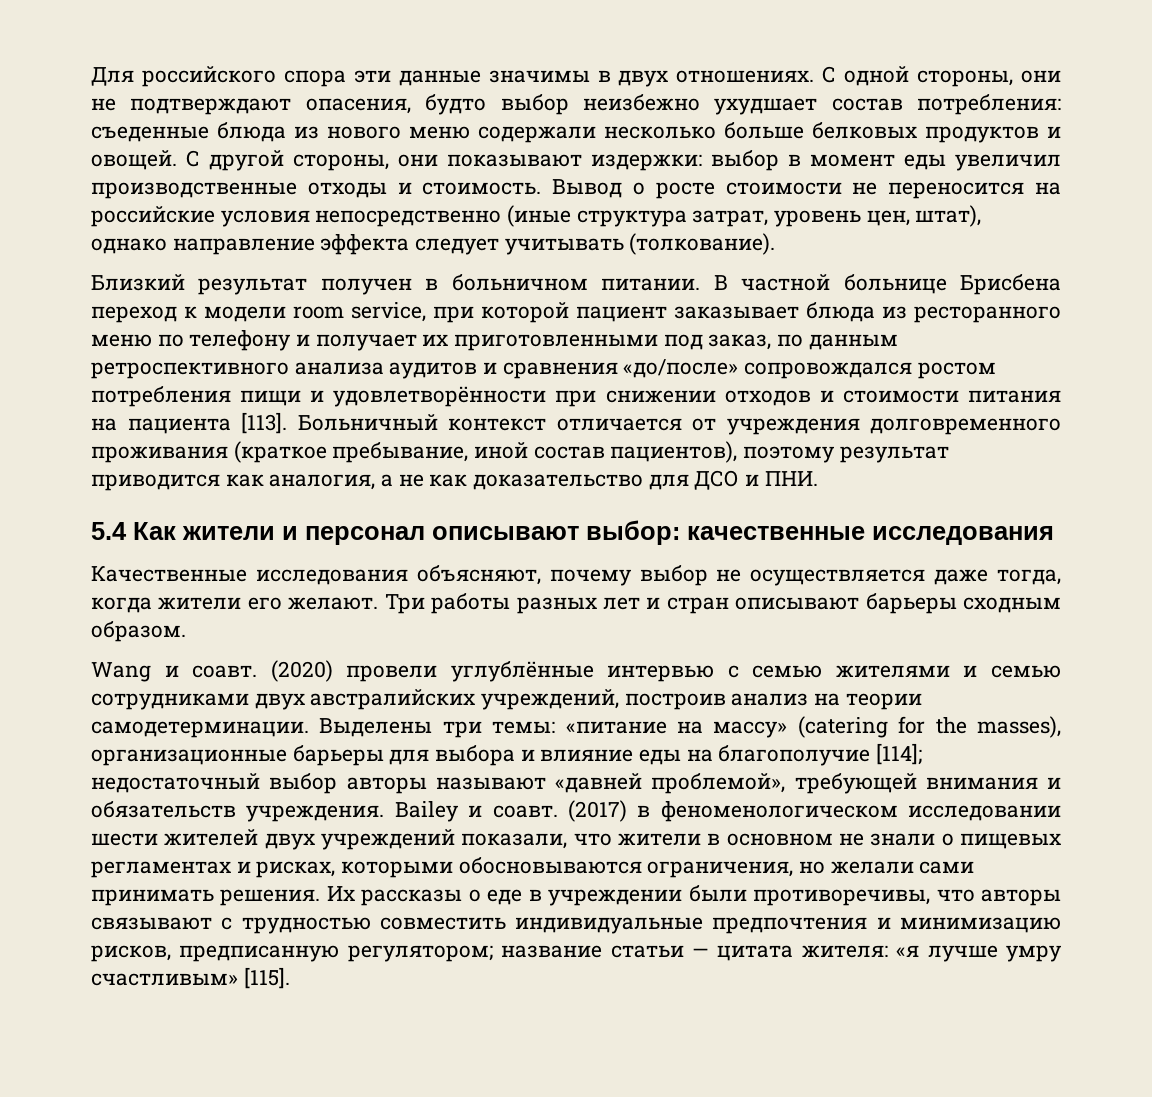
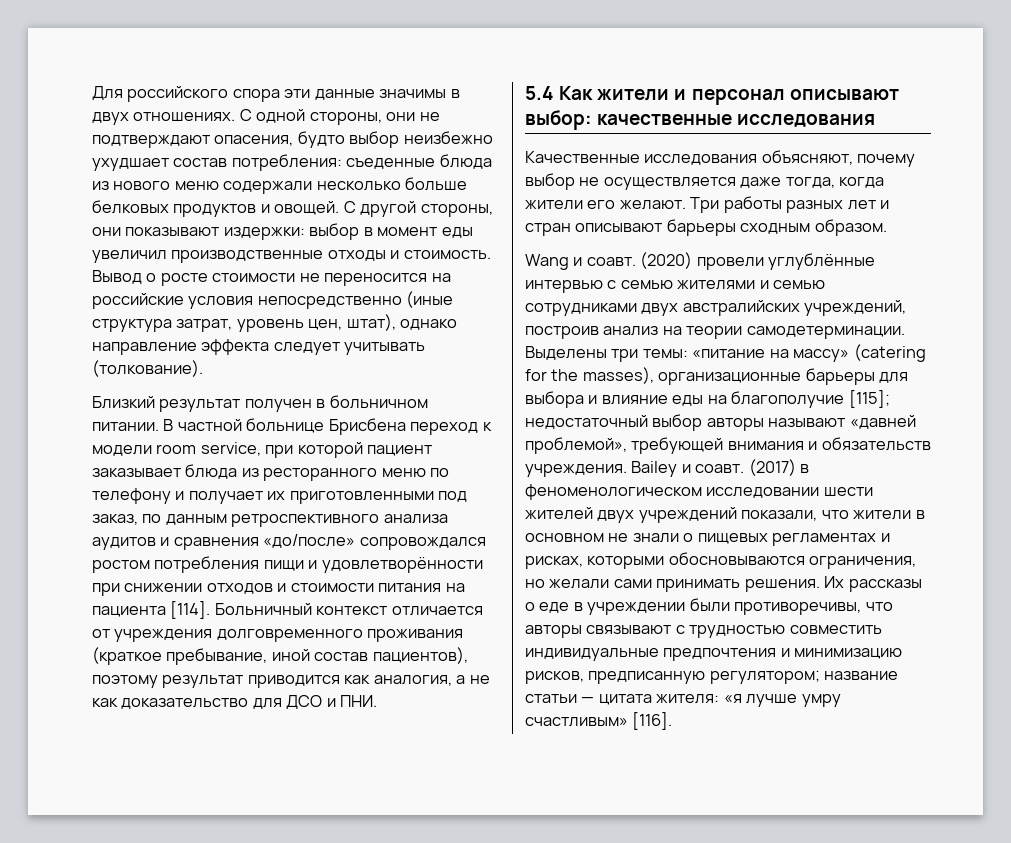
- В частной больнице Брисбена переход к модели room service, при которой пациент заказывает блюда из ресторанного меню по телефону и получает их приготовленными под заказ, по данным ретроспективного анализа аудитов и сравнения «до/после» сопровождался ростом потребления пищи и удовлетворённости при снижении отходов и стоимости питания на пациента [113].
+ В частной больнице Брисбена переход к модели room service, при которой пациент заказывает блюда из ресторанного меню по телефону и получает их приготовленными под заказ, по данным ретроспективного анализа аудитов и сравнения «до/после» сопровождался ростом потребления пищи и удовлетворённости при снижении отходов и стоимости питания на пациента [114].
- Выделены три темы: «питание на массу» (catering for the masses), организационные барьеры для выбора и влияние еды на благополучие [114]; недостаточный выбор авторы называют «давней проблемой», требующей внимания и обязательств учреждения.
+ Выделены три темы: «питание на массу» (catering for the masses), организационные барьеры для выбора и влияние еды на благополучие [115]; недостаточный выбор авторы называют «давней проблемой», требующей внимания и обязательств учреждения.
- Их рассказы о еде в учреждении были противоречивы, что авторы связывают с трудностью совместить индивидуальные предпочтения и минимизацию рисков, предписанную регулятором; название статьи — цитата жителя: «я лучше умру счастливым» [115].
+ Их рассказы о еде в учреждении были противоречивы, что авторы связывают с трудностью совместить индивидуальные предпочтения и минимизацию рисков, предписанную регулятором; название статьи — цитата жителя: «я лучше умру счастливым» [116].

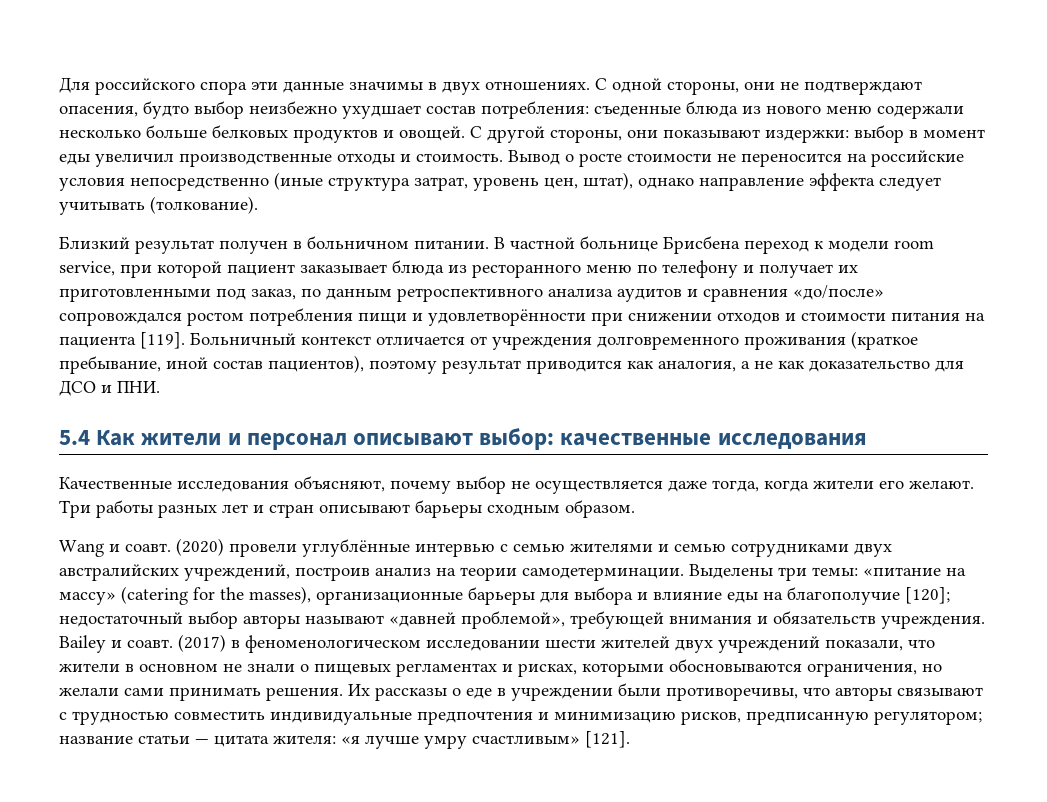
- В частной больнице Брисбена переход к модели room service, при которой пациент заказывает блюда из ресторанного меню по телефону и получает их приготовленными под заказ, по данным ретроспективного анализа аудитов и сравнения «до/после» сопровождался ростом потребления пищи и удовлетворённости при снижении отходов и стоимости питания на пациента [114].
+ В частной больнице Брисбена переход к модели room service, при которой пациент заказывает блюда из ресторанного меню по телефону и получает их приготовленными под заказ, по данным ретроспективного анализа аудитов и сравнения «до/после» сопровождался ростом потребления пищи и удовлетворённости при снижении отходов и стоимости питания на пациента [119].
- Выделены три темы: «питание на массу» (catering for the masses), организационные барьеры для выбора и влияние еды на благополучие [115]; недостаточный выбор авторы называют «давней проблемой», требующей внимания и обязательств учреждения.
+ Выделены три темы: «питание на массу» (catering for the masses), организационные барьеры для выбора и влияние еды на благополучие [120]; недостаточный выбор авторы называют «давней проблемой», требующей внимания и обязательств учреждения.
- Их рассказы о еде в учреждении были противоречивы, что авторы связывают с трудностью совместить индивидуальные предпочтения и минимизацию рисков, предписанную регулятором; название статьи — цитата жителя: «я лучше умру счастливым» [116].
+ Их рассказы о еде в учреждении были противоречивы, что авторы связывают с трудностью совместить индивидуальные предпочтения и минимизацию рисков, предписанную регулятором; название статьи — цитата жителя: «я лучше умру счастливым» [121].

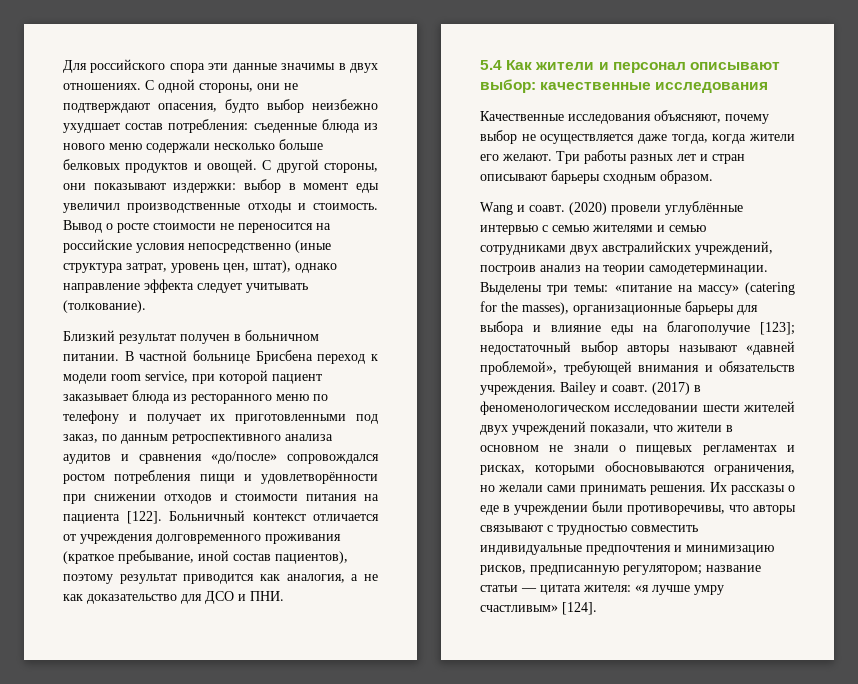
- В частной больнице Брисбена переход к модели room service, при которой пациент заказывает блюда из ресторанного меню по телефону и получает их приготовленными под заказ, по данным ретроспективного анализа аудитов и сравнения «до/после» сопровождался ростом потребления пищи и удовлетворённости при снижении отходов и стоимости питания на пациента [119].
+ В частной больнице Брисбена переход к модели room service, при которой пациент заказывает блюда из ресторанного меню по телефону и получает их приготовленными под заказ, по данным ретроспективного анализа аудитов и сравнения «до/после» сопровождался ростом потребления пищи и удовлетворённости при снижении отходов и стоимости питания на пациента [122].
- Выделены три темы: «питание на массу» (catering for the masses), организационные барьеры для выбора и влияние еды на благополучие [120]; недостаточный выбор авторы называют «давней проблемой», требующей внимания и обязательств учреждения.
+ Выделены три темы: «питание на массу» (catering for the masses), организационные барьеры для выбора и влияние еды на благополучие [123]; недостаточный выбор авторы называют «давней проблемой», требующей внимания и обязательств учреждения.
- Их рассказы о еде в учреждении были противоречивы, что авторы связывают с трудностью совместить индивидуальные предпочтения и минимизацию рисков, предписанную регулятором; название статьи — цитата жителя: «я лучше умру счастливым» [121].
+ Их рассказы о еде в учреждении были противоречивы, что авторы связывают с трудностью совместить индивидуальные предпочтения и минимизацию рисков, предписанную регулятором; название статьи — цитата жителя: «я лучше умру счастливым» [124].

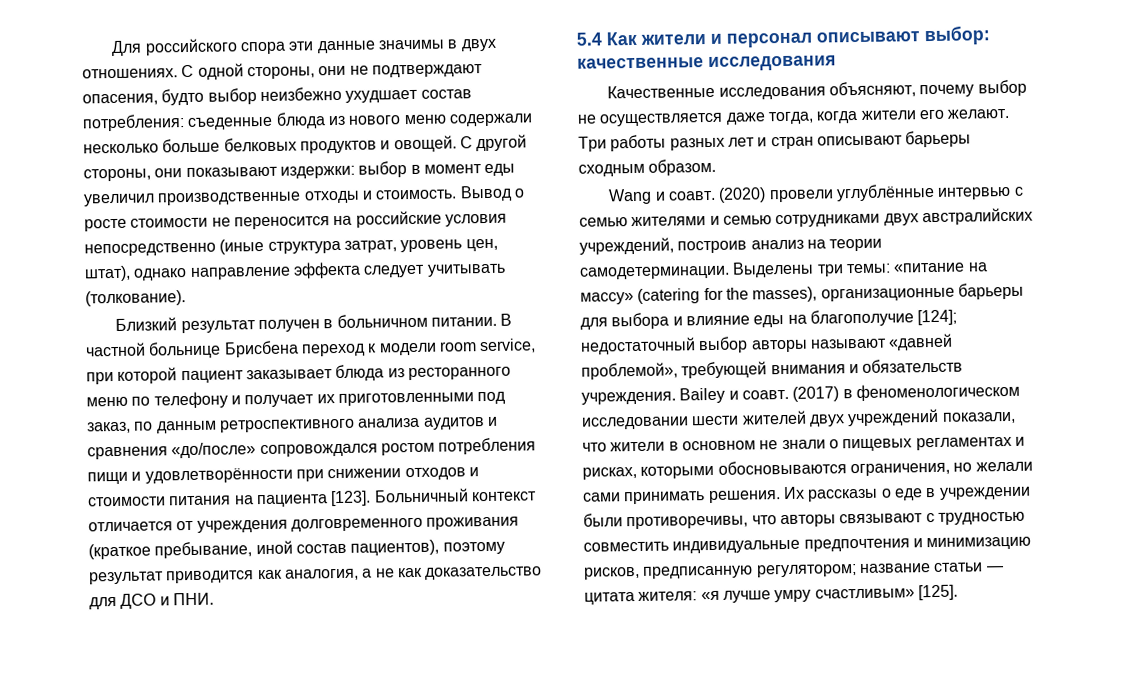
- В частной больнице Брисбена переход к модели room service, при которой пациент заказывает блюда из ресторанного меню по телефону и получает их приготовленными под заказ, по данным ретроспективного анализа аудитов и сравнения «до/после» сопровождался ростом потребления пищи и удовлетворённости при снижении отходов и стоимости питания на пациента [122].
+ В частной больнице Брисбена переход к модели room service, при которой пациент заказывает блюда из ресторанного меню по телефону и получает их приготовленными под заказ, по данным ретроспективного анализа аудитов и сравнения «до/после» сопровождался ростом потребления пищи и удовлетворённости при снижении отходов и стоимости питания на пациента [123].
- Выделены три темы: «питание на массу» (catering for the masses), организационные барьеры для выбора и влияние еды на благополучие [123]; недостаточный выбор авторы называют «давней проблемой», требующей внимания и обязательств учреждения.
+ Выделены три темы: «питание на массу» (catering for the masses), организационные барьеры для выбора и влияние еды на благополучие [124]; недостаточный выбор авторы называют «давней проблемой», требующей внимания и обязательств учреждения.
- Их рассказы о еде в учреждении были противоречивы, что авторы связывают с трудностью совместить индивидуальные предпочтения и минимизацию рисков, предписанную регулятором; название статьи — цитата жителя: «я лучше умру счастливым» [124].
+ Их рассказы о еде в учреждении были противоречивы, что авторы связывают с трудностью совместить индивидуальные предпочтения и минимизацию рисков, предписанную регулятором; название статьи — цитата жителя: «я лучше умру счастливым» [125].

